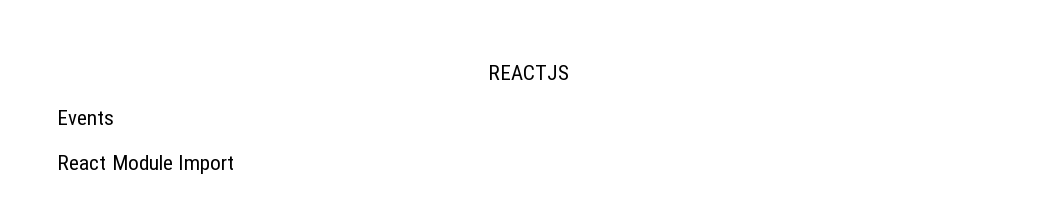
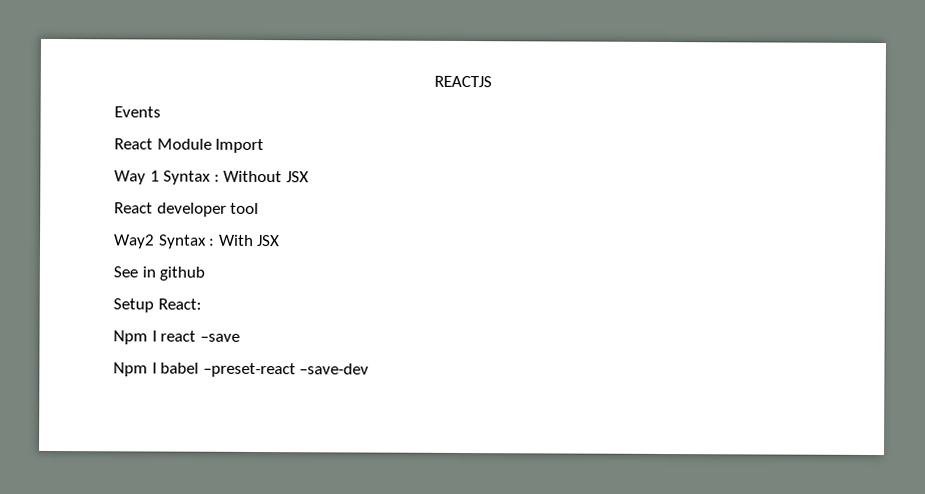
+ Way 1 Syntax : Without JSX
+ React developer tool
+ Way2 Syntax : With JSX
+ See in github
+ Setup React:
+ Npm I react –save
+ Npm I babel –preset-react –save-dev

